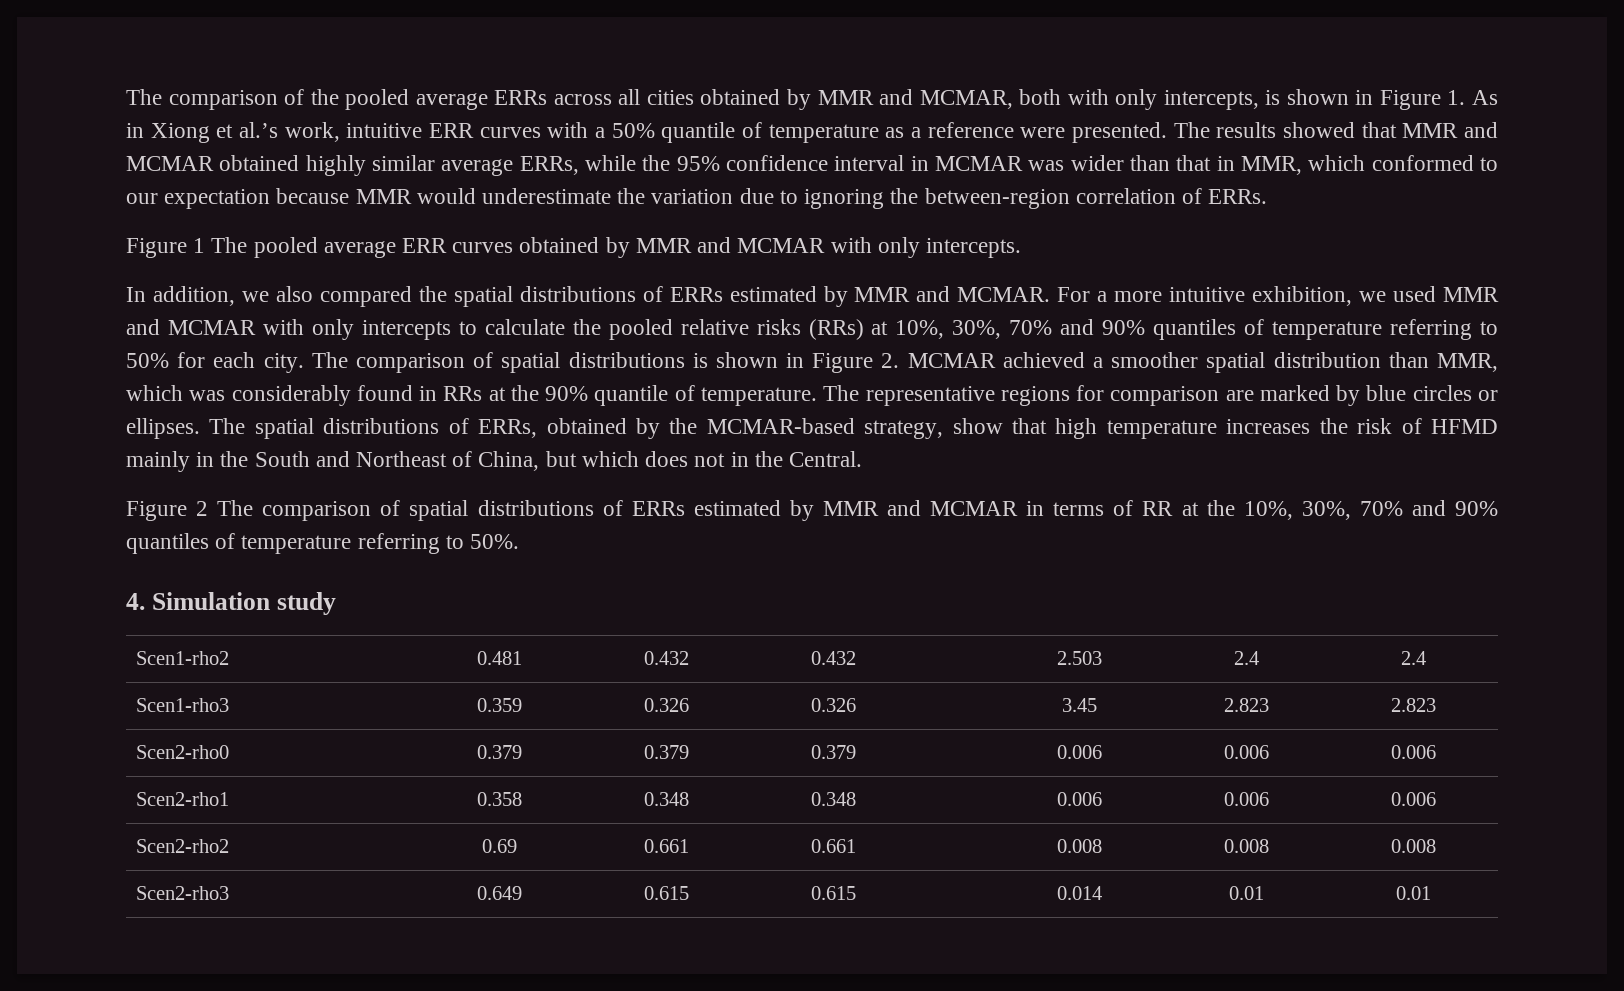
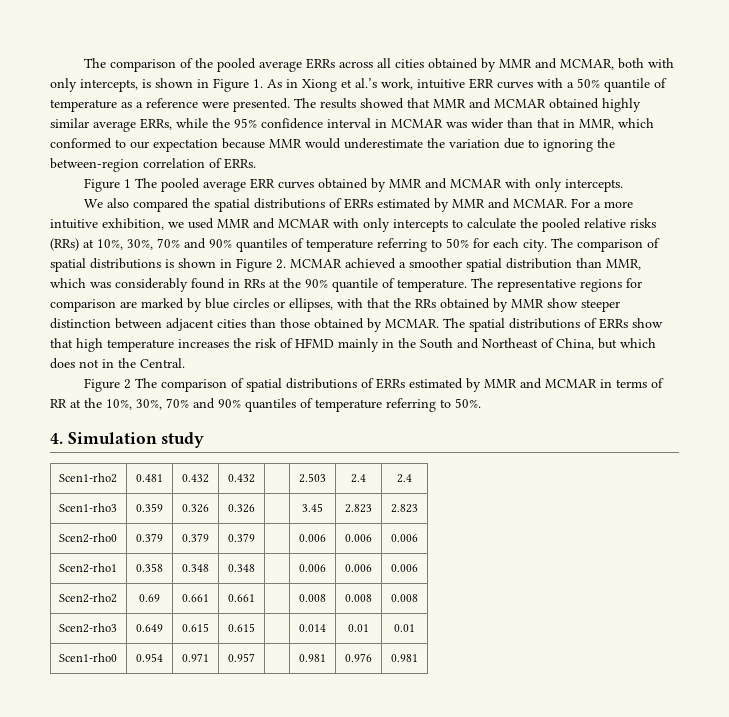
- In addition, we also compared the spatial distributions of ERRs estimated by MMR and MCMAR.
+ We also compared the spatial distributions of ERRs estimated by MMR and MCMAR.
- The representative regions for comparison are marked by blue circles or ellipses. The spatial distributions of ERRs, obtained by the MCMAR-based strategy, show that high temperature increases the risk of HFMD mainly in the South and Northeast of China, but which does not in the Central.
+ The representative regions for comparison are marked by blue circles or ellipses, with that the RRs obtained by MMR show steeper distinction between adjacent cities than those obtained by MCMAR. The spatial distributions of ERRs show that high temperature increases the risk of HFMD mainly in the South and Northeast of China, but which does not in the Central.
+ Scen1-rho0 | 0.954 | 0.971 | 0.957 | | 0.981 | 0.976 | 0.981

